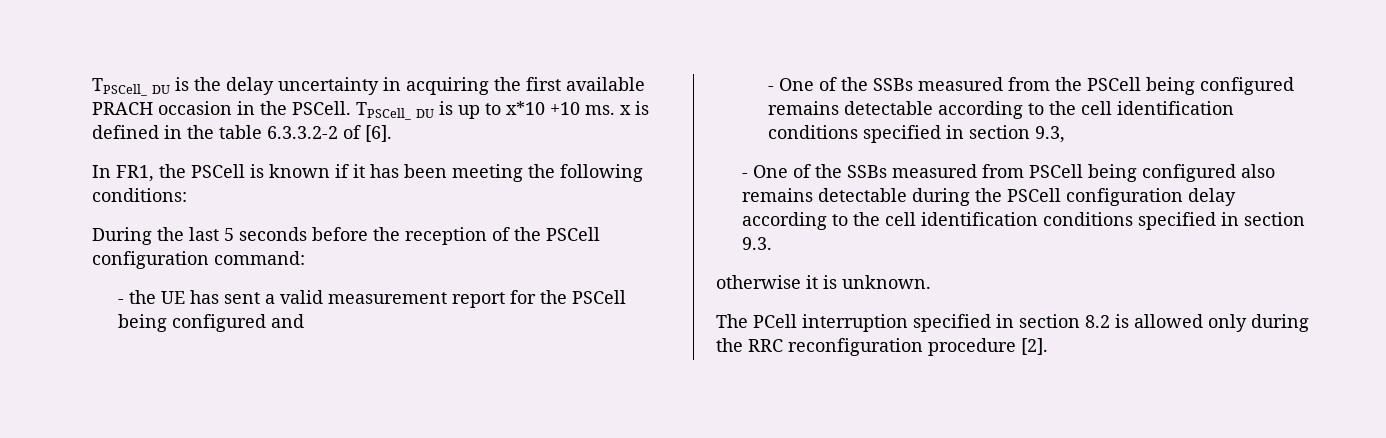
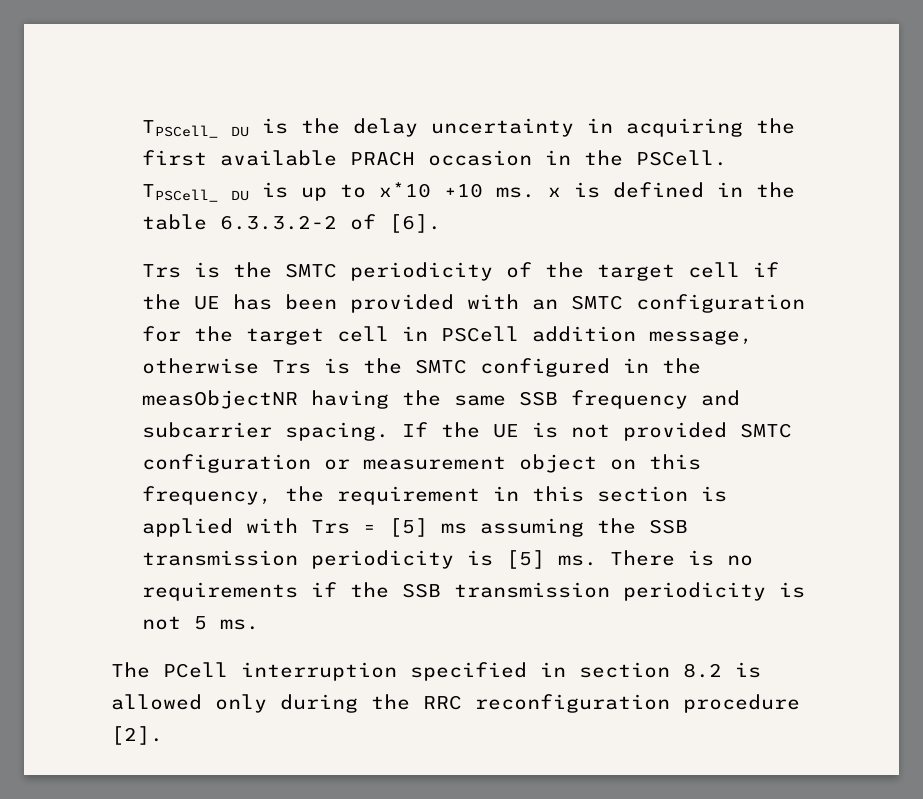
- In FR1, the PSCell is known if it has been meeting the following conditions:
- During the last 5 seconds before the reception of the PSCell configuration command:
- - the UE has sent a valid measurement report for the PSCell being configured and
- - One of the SSBs measured from the PSCell being configured remains detectable according to the cell identification conditions specified in section 9.3,
- - One of the SSBs measured from PSCell being configured also remains detectable during the PSCell configuration delay according to the cell identification conditions specified in section 9.3.
- otherwise it is unknown.
+ Trs is the SMTC periodicity of the target cell if the UE has been provided with an SMTC configuration for the target cell in PSCell addition message, otherwise Trs is the SMTC configured in the measObjectNR having the same SSB frequency and subcarrier spacing. If the UE is not provided SMTC configuration or measurement object on this frequency, the requirement in this section is applied with Trs = [5] ms assuming the SSB transmission periodicity is [5] ms. There is no requirements if the SSB transmission periodicity is not 5 ms.

